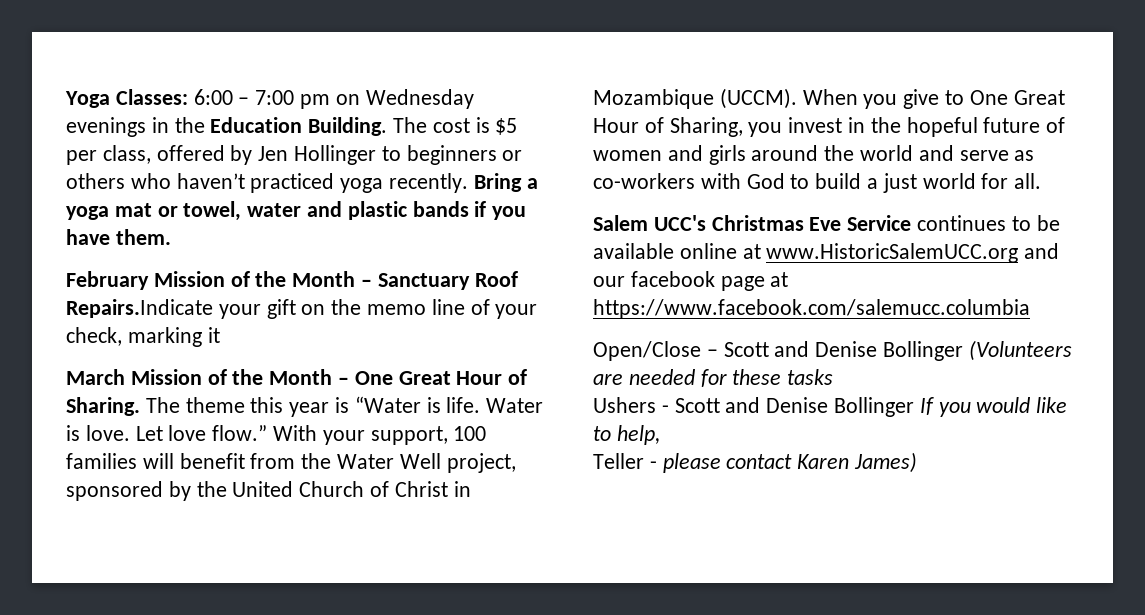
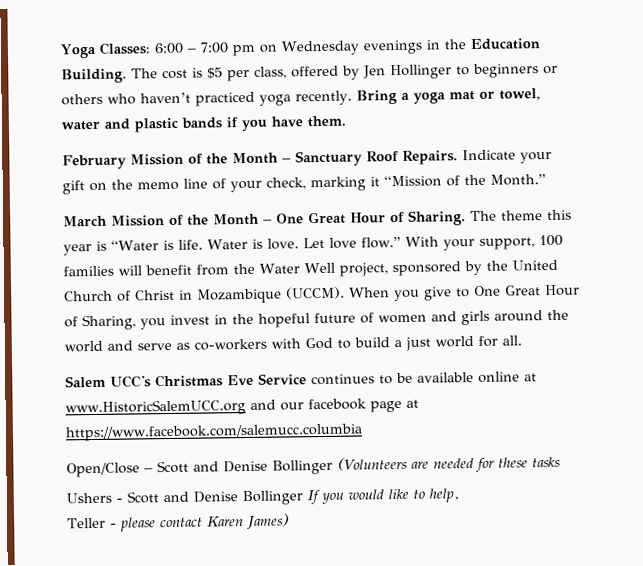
- February Mission of the Month – Sanctuary Roof Repairs.Indicate your gift on the memo line of your check, marking it
+ February Mission of the Month – Sanctuary Roof Repairs. Indicate your gift on the memo line of your check, marking it “Mission of the Month.”

